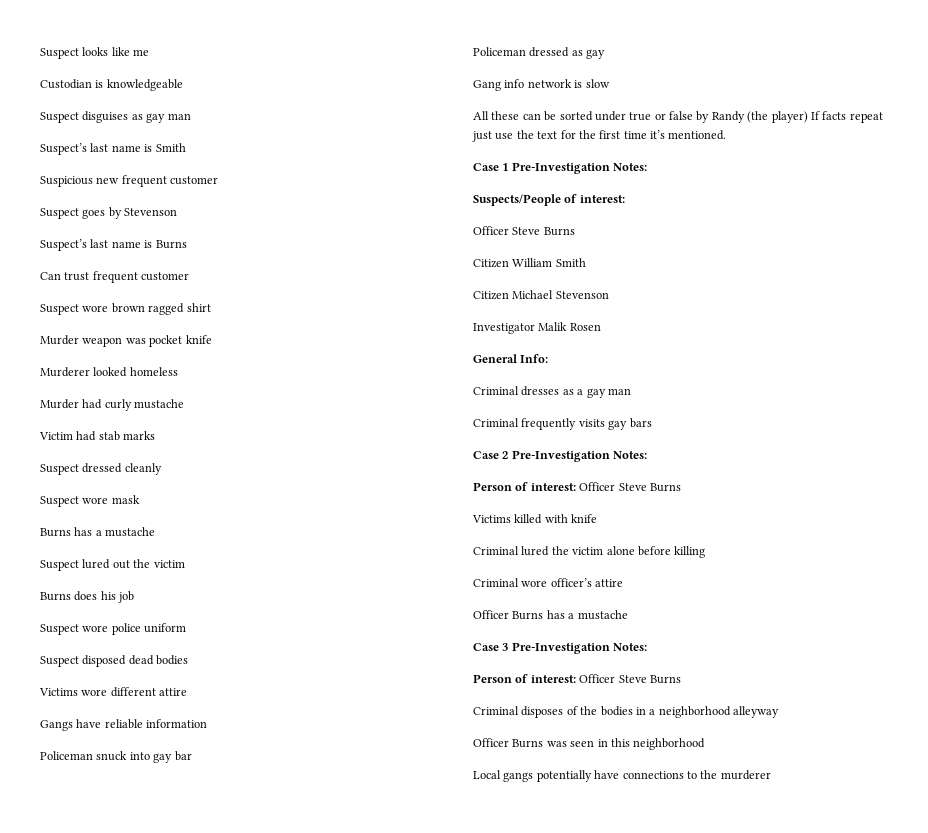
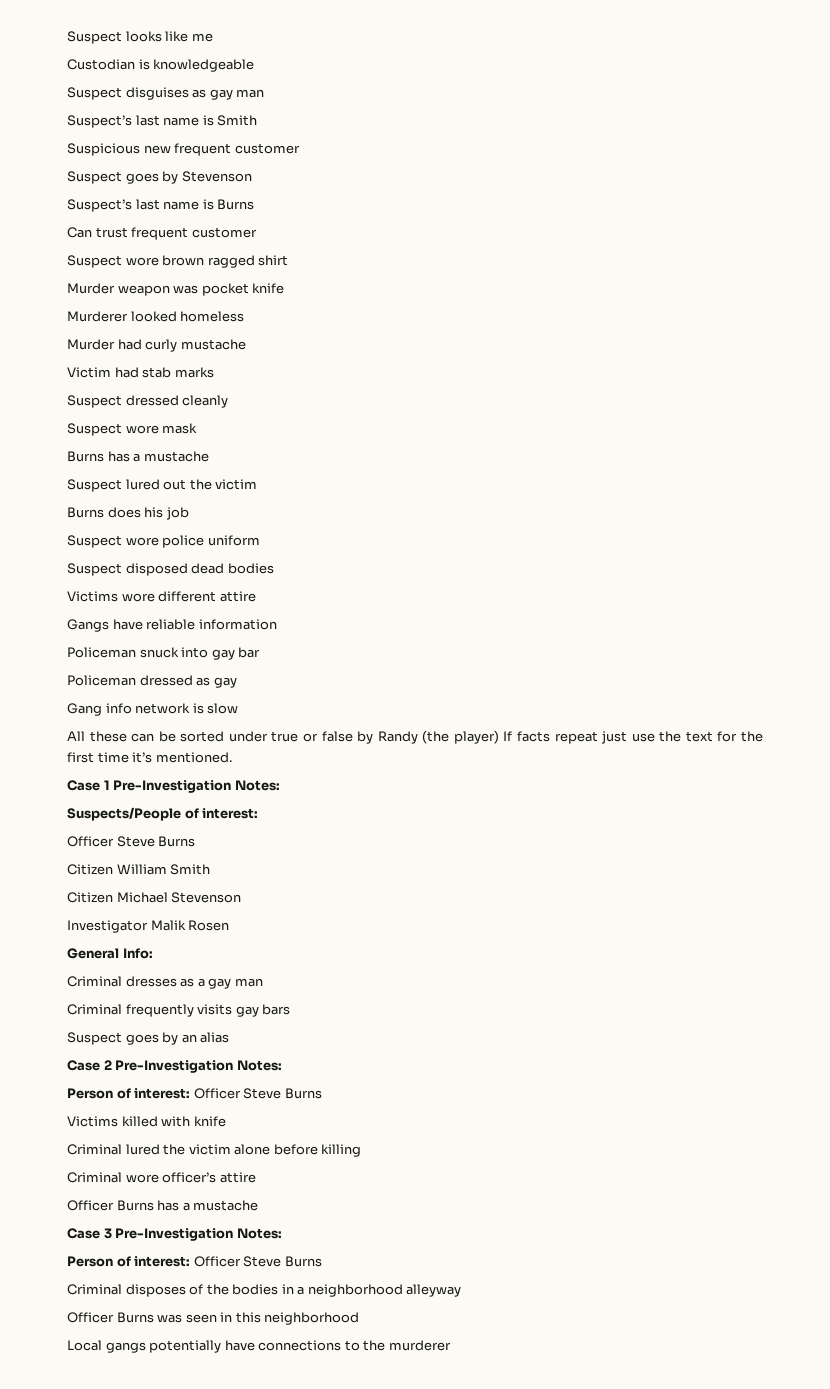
+ Suspect goes by an alias

